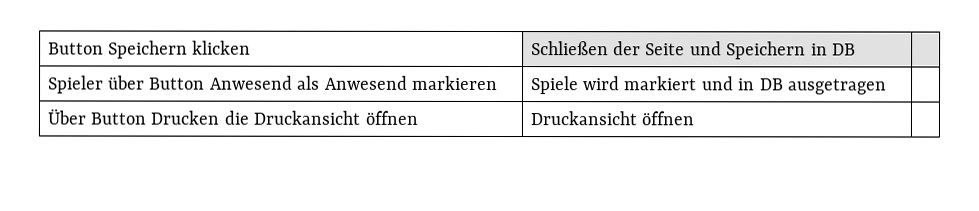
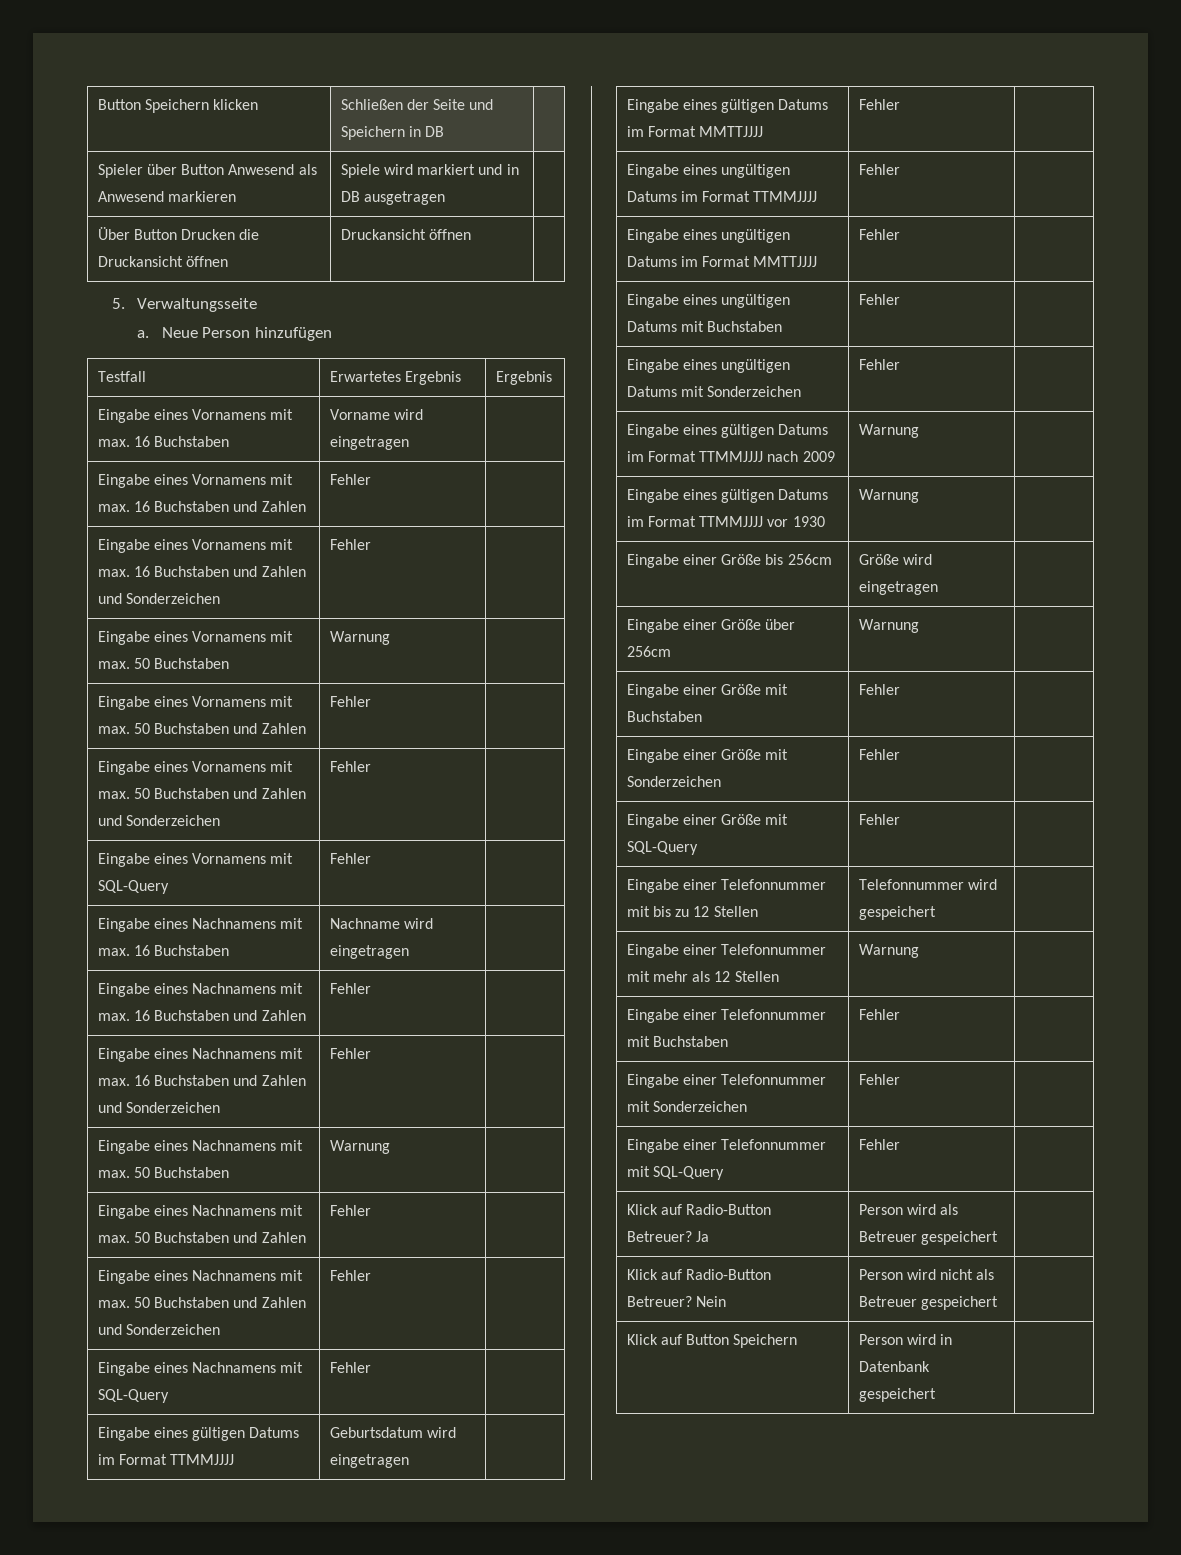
+ 5. Verwaltungsseite
+ a. Neue Person hinzufügen
+ Testfall | Erwartetes Ergebnis | Ergebnis
+ Eingabe eines Vornamens mit max. 16 Buchstaben | Vorname wird eingetragen |
+ Eingabe eines Vornamens mit max. 16 Buchstaben und Zahlen | Fehler |
+ Eingabe eines Vornamens mit max. 16 Buchstaben und Zahlen und Sonderzeichen | Fehler |
+ Eingabe eines Vornamens mit max. 50 Buchstaben | Warnung |
+ Eingabe eines Vornamens mit max. 50 Buchstaben und Zahlen | Fehler |
+ Eingabe eines Vornamens mit max. 50 Buchstaben und Zahlen und Sonderzeichen | Fehler |
+ Eingabe eines Vornamens mit SQL-Query | Fehler |
+ Eingabe eines Nachnamens mit max. 16 Buchstaben | Nachname wird eingetragen |
+ Eingabe eines Nachnamens mit max. 16 Buchstaben und Zahlen | Fehler |
+ Eingabe eines Nachnamens mit max. 16 Buchstaben und Zahlen und Sonderzeichen | Fehler |
+ Eingabe eines Nachnamens mit max. 50 Buchstaben | Warnung |
+ Eingabe eines Nachnamens mit max. 50 Buchstaben und Zahlen | Fehler |
+ Eingabe eines Nachnamens mit max. 50 Buchstaben und Zahlen und Sonderzeichen | Fehler |
+ Eingabe eines Nachnamens mit SQL-Query | Fehler |
+ Eingabe eines gültigen Datums im Format TTMMJJJJ | Geburtsdatum wird eingetragen |
+ Eingabe eines gültigen Datums im Format MMTTJJJJ | Fehler |
+ Eingabe eines ungültigen Datums im Format TTMMJJJJ | Fehler |
+ Eingabe eines ungültigen Datums im Format MMTTJJJJ | Fehler |
+ Eingabe eines ungültigen Datums mit Buchstaben | Fehler |
+ Eingabe eines ungültigen Datums mit Sonderzeichen | Fehler |
+ Eingabe eines gültigen Datums im Format TTMMJJJJ nach 2009 | Warnung |
+ Eingabe eines gültigen Datums im Format TTMMJJJJ vor 1930 | Warnung |
+ Eingabe einer Größe bis 256cm | Größe wird eingetragen |
+ Eingabe einer Größe über 256cm | Warnung |
+ Eingabe einer Größe mit Buchstaben | Fehler |
+ Eingabe einer Größe mit Sonderzeichen | Fehler |
+ Eingabe einer Größe mit SQL-Query | Fehler |
+ Eingabe einer Telefonnummer mit bis zu 12 Stellen | Telefonnummer wird gespeichert |
+ Eingabe einer Telefonnummer mit mehr als 12 Stellen | Warnung |
+ Eingabe einer Telefonnummer mit Buchstaben | Fehler |
+ Eingabe einer Telefonnummer mit Sonderzeichen | Fehler |
+ Eingabe einer Telefonnummer mit SQL-Query | Fehler |
+ Klick auf Radio-Button Betreuer? Ja | Person wird als Betreuer gespeichert |
+ Klick auf Radio-Button Betreuer? Nein | Person wird nicht als Betreuer gespeichert |
+ Klick auf Button Speichern | Person wird in Datenbank gespeichert |

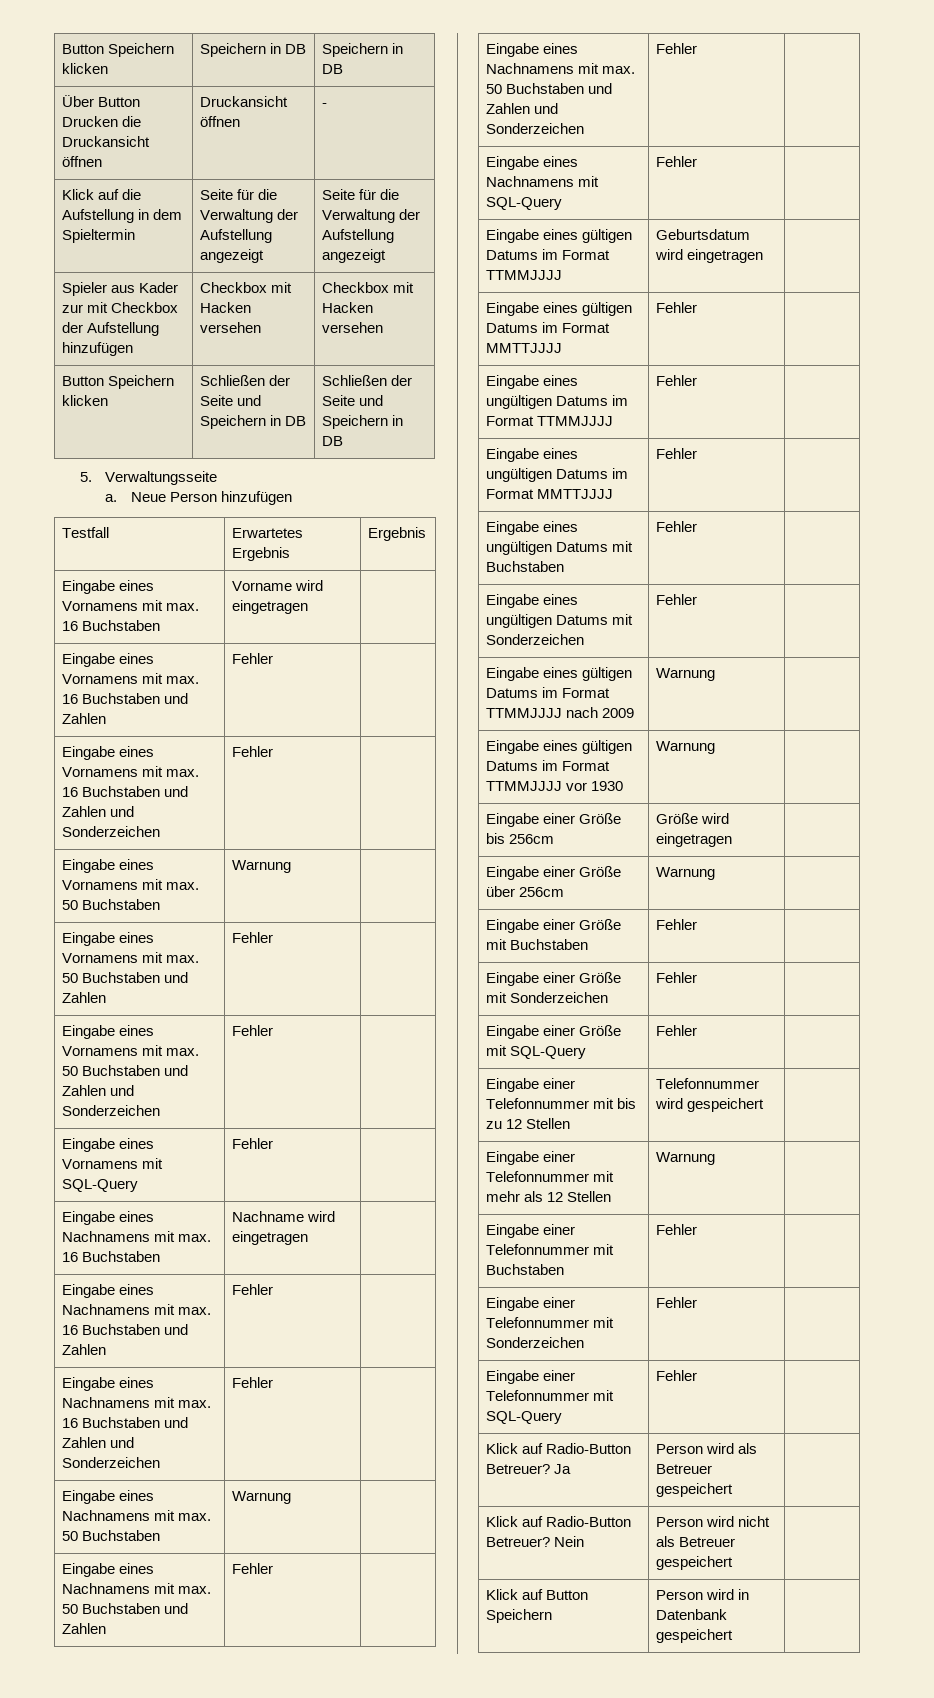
- Button Speichern klicken | Schließen der Seite und Speichern in DB |
- Spieler über Button Anwesend als Anwesend markieren | Spiele wird markiert und in DB ausgetragen |
- Über Button Drucken die Druckansicht öffnen | Druckansicht öffnen |
+ Button Speichern klicken | Speichern in DB | Speichern in DB
+ Über Button Drucken die Druckansicht öffnen | Druckansicht öffnen | -
+ Klick auf die Aufstellung in dem Spieltermin | Seite für die Verwaltung der Aufstellung angezeigt | Seite für die Verwaltung der Aufstellung angezeigt
+ Spieler aus Kader zur mit Checkbox der Aufstellung hinzufügen | Checkbox mit Hacken versehen | Checkbox mit Hacken versehen
+ Button Speichern klicken | Schließen der Seite und Speichern in DB | Schließen der Seite und Speichern in DB

